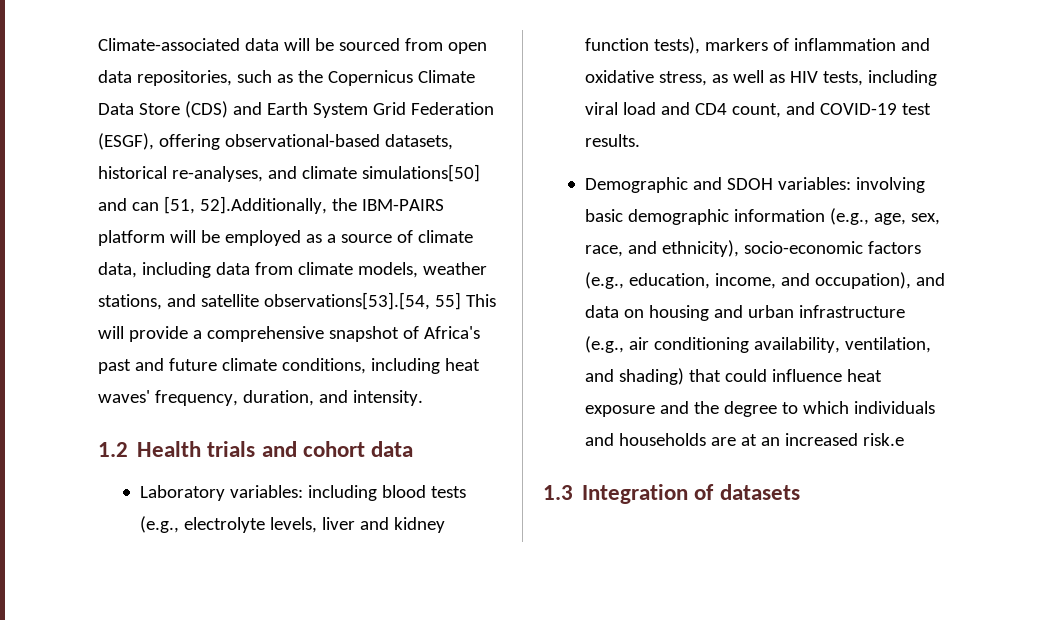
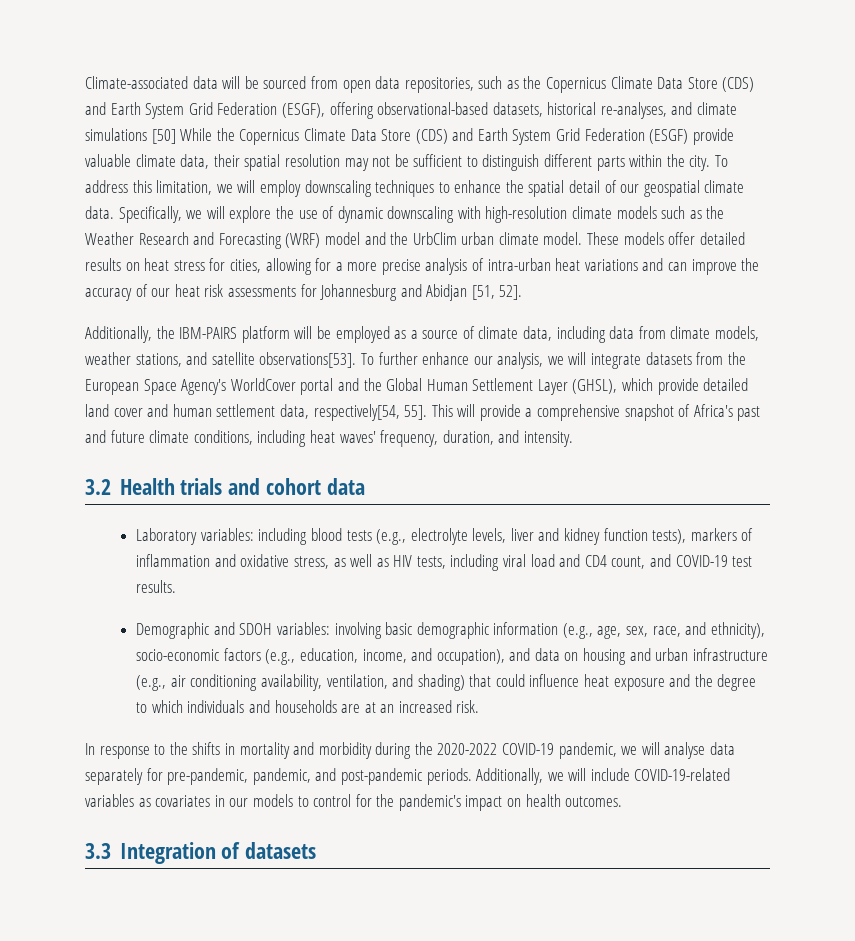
- Climate-associated data will be sourced from open data repositories, such as the Copernicus Climate Data Store (CDS) and Earth System Grid Federation (ESGF), offering observational-based datasets, historical re-analyses, and climate simulations[50] and can [51, 52].Additionally, the IBM-PAIRS platform will be employed as a source of climate data, including data from climate models, weather stations, and satellite observations[53].[54, 55] This will provide a comprehensive snapshot of Africa's past and future climate conditions, including heat waves' frequency, duration, and intensity.
+ Climate-associated data will be sourced from open data repositories, such as the Copernicus Climate Data Store (CDS) and Earth System Grid Federation (ESGF), offering observational-based datasets, historical re-analyses, and climate simulations [50] While the Copernicus Climate Data Store (CDS) and Earth System Grid Federation (ESGF) provide valuable climate data, their spatial resolution may not be sufficient to distinguish different parts within the city. To address this limitation, we will employ downscaling techniques to enhance the spatial detail of our geospatial climate data. Specifically, we will explore the use of dynamic downscaling with high-resolution climate models such as the Weather Research and Forecasting (WRF) model and the UrbClim urban climate model. These models offer detailed results on heat stress for cities, allowing for a more precise analysis of intra-urban heat variations and can improve the accuracy of our heat risk assessments for Johannesburg and Abidjan [51, 52].
+ Additionally, the IBM-PAIRS platform will be employed as a source of climate data, including data from climate models, weather stations, and satellite observations[53]. To further enhance our analysis, we will integrate datasets from the European Space Agency's WorldCover portal and the Global Human Settlement Layer (GHSL), which provide detailed land cover and human settlement data, respectively[54, 55]. This will provide a comprehensive snapshot of Africa's past and future climate conditions, including heat waves' frequency, duration, and intensity.
- 1.2 Health trials and cohort data
+ 3.2 Health trials and cohort data
- Demographic and SDOH variables: involving basic demographic information (e.g., age, sex, race, and ethnicity), socio-economic factors (e.g., education, income, and occupation), and data on housing and urban infrastructure (e.g., air conditioning availability, ventilation, and shading) that could influence heat exposure and the degree to which individuals and households are at an increased risk.e
- 1.3 Integration of datasets
+ Demographic and SDOH variables: involving basic demographic information (e.g., age, sex, race, and ethnicity), socio-economic factors (e.g., education, income, and occupation), and data on housing and urban infrastructure (e.g., air conditioning availability, ventilation, and shading) that could influence heat exposure and the degree to which individuals and households are at an increased risk.
+ In response to the shifts in mortality and morbidity during the 2020-2022 COVID-19 pandemic, we will analyse data separately for pre-pandemic, pandemic, and post-pandemic periods. Additionally, we will include COVID-19-related variables as covariates in our models to control for the pandemic's impact on health outcomes.
+ 3.3 Integration of datasets

